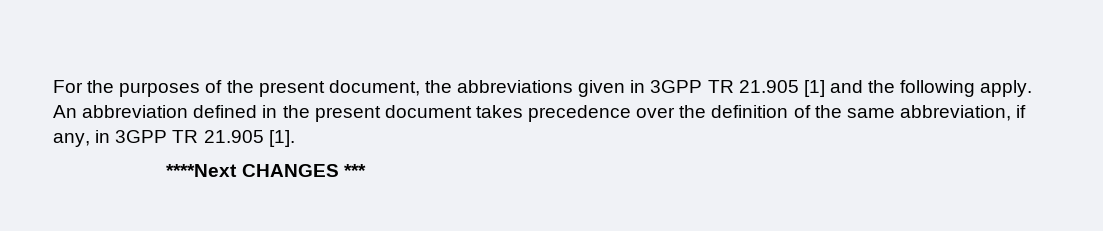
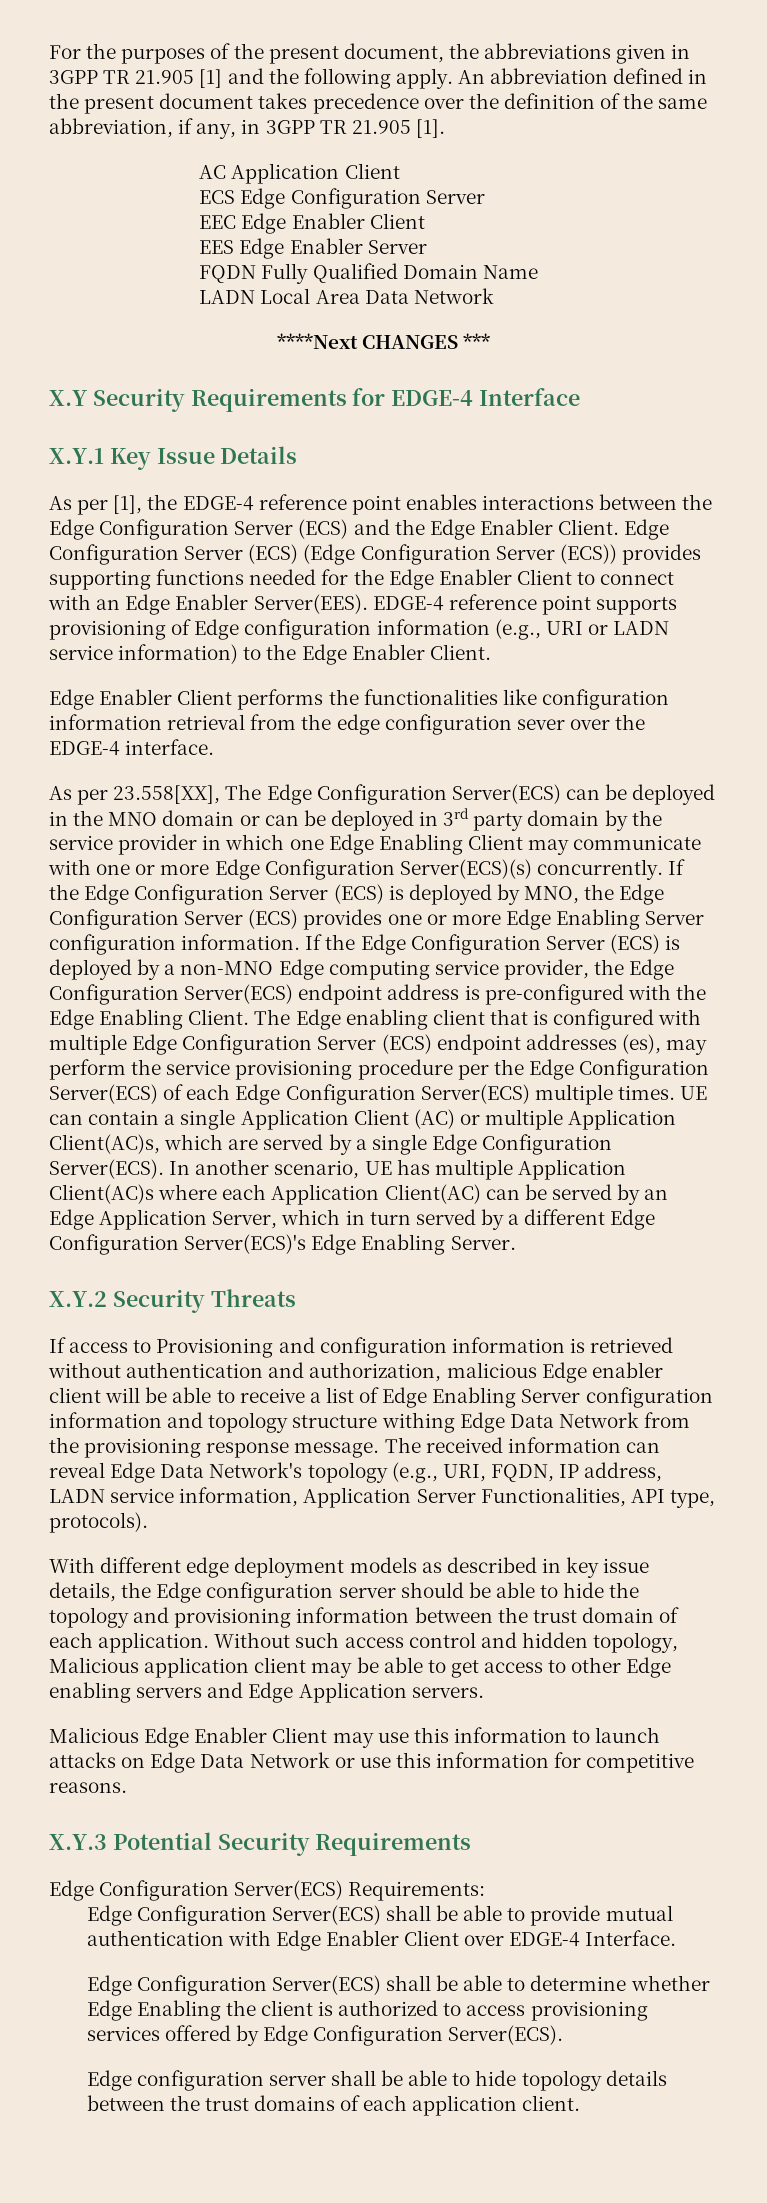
+ AC Application Client
+ ECS Edge Configuration Server
+ EEC Edge Enabler Client
+ EES Edge Enabler Server
+ FQDN Fully Qualified Domain Name
+ LADN Local Area Data Network
  ****Next CHANGES ***
+ X.Y Security Requirements for EDGE-4 Interface
+ X.Y.1 Key Issue Details
+ As per [1], the EDGE-4 reference point enables interactions between the Edge Configuration Server (ECS) and the Edge Enabler Client. Edge Configuration Server (ECS) (Edge Configuration Server (ECS)) provides supporting functions needed for the Edge Enabler Client to connect with an Edge Enabler Server(EES). EDGE-4 reference point supports provisioning of Edge configuration information (e.g., URI or LADN service information) to the Edge Enabler Client.
+ Edge Enabler Client performs the functionalities like configuration information retrieval from the edge configuration sever over the EDGE-4 interface.
+ As per 23.558[XX], The Edge Configuration Server(ECS) can be deployed in the MNO domain or can be deployed in 3rd party domain by the service provider in which one Edge Enabling Client may communicate with one or more Edge Configuration Server(ECS)(s) concurrently. If the Edge Configuration Server (ECS) is deployed by MNO, the Edge Configuration Server (ECS) provides one or more Edge Enabling Server configuration information. If the Edge Configuration Server (ECS) is deployed by a non-MNO Edge computing service provider, the Edge Configuration Server(ECS) endpoint address is pre-configured with the Edge Enabling Client. The Edge enabling client that is configured with multiple Edge Configuration Server (ECS) endpoint addresses (es), may perform the service provisioning procedure per the Edge Configuration Server(ECS) of each Edge Configuration Server(ECS) multiple times. UE can contain a single Application Client (AC) or multiple Application Client(AC)s, which are served by a single Edge Configuration Server(ECS). In another scenario, UE has multiple Application Client(AC)s where each Application Client(AC) can be served by an Edge Application Server, which in turn served by a different Edge Configuration Server(ECS)'s Edge Enabling Server.
+ X.Y.2 Security Threats
+ If access to Provisioning and configuration information is retrieved without authentication and authorization, malicious Edge enabler client will be able to receive a list of Edge Enabling Server configuration information and topology structure withing Edge Data Network from the provisioning response message. The received information can reveal Edge Data Network's topology (e.g., URI, FQDN, IP address, LADN service information, Application Server Functionalities, API type, protocols).
+ With different edge deployment models as described in key issue details, the Edge configuration server should be able to hide the topology and provisioning information between the trust domain of each application. Without such access control and hidden topology, Malicious application client may be able to get access to other Edge enabling servers and Edge Application servers.
+ Malicious Edge Enabler Client may use this information to launch attacks on Edge Data Network or use this information for competitive reasons.
+ X.Y.3 Potential Security Requirements
+ Edge Configuration Server(ECS) Requirements:
+ Edge Configuration Server(ECS) shall be able to provide mutual authentication with Edge Enabler Client over EDGE-4 Interface.
+ Edge Configuration Server(ECS) shall be able to determine whether Edge Enabling the client is authorized to access provisioning services offered by Edge Configuration Server(ECS).
+ Edge configuration server shall be able to hide topology details between the trust domains of each application client.

